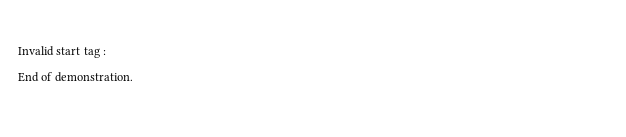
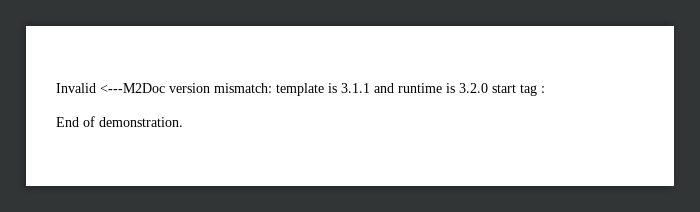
- Invalid start tag :
+ Invalid <---M2Doc version mismatch: template is 3.1.1 and runtime is 3.2.0 start tag :

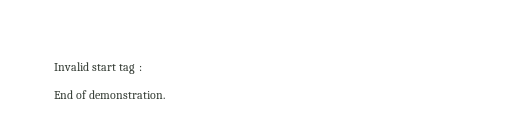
- Invalid <---M2Doc version mismatch: template is 3.1.1 and runtime is 3.2.0 start tag :
+ Invalid start tag :

